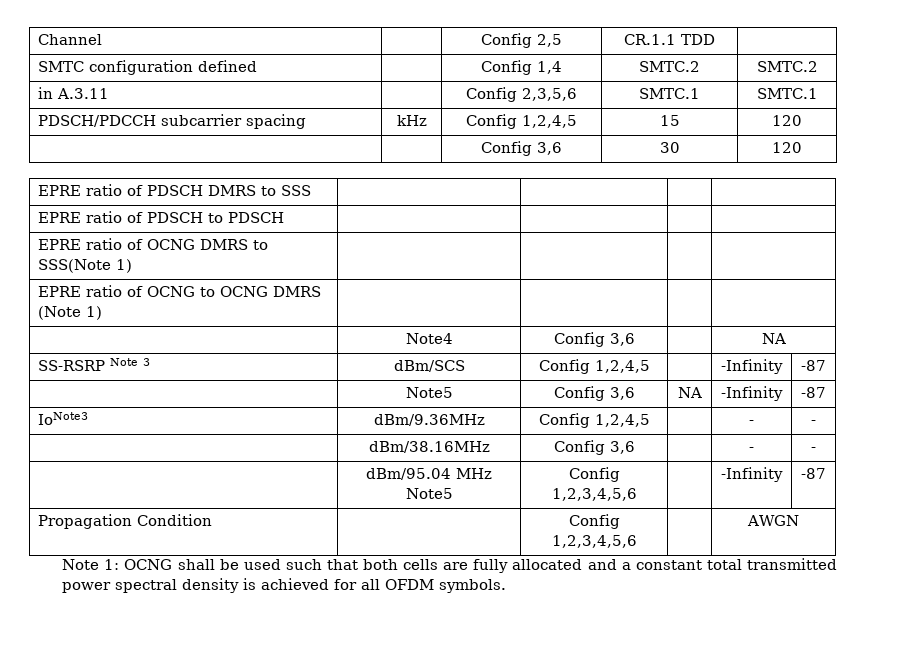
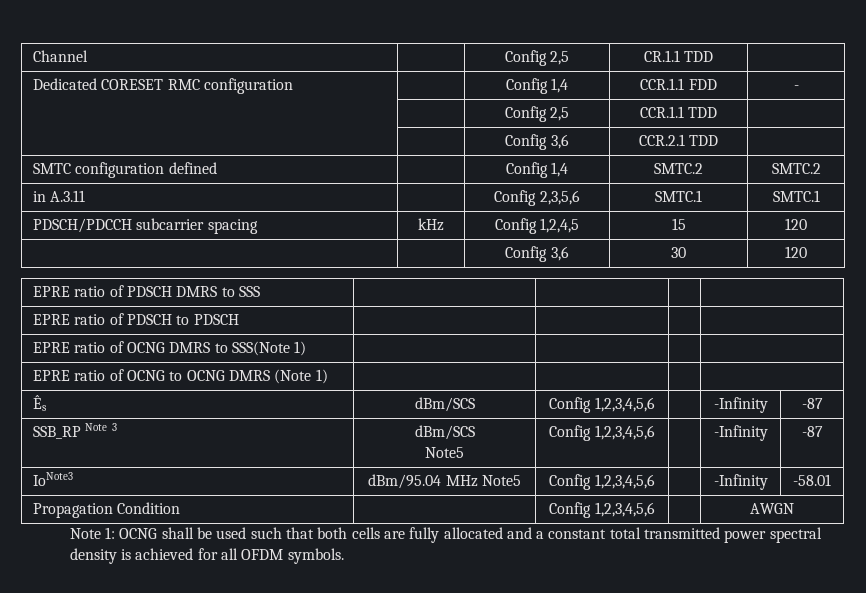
+ Dedicated CORESET RMC configuration | | Config 1,4 | CCR.1.1 FDD | -
+ | | Config 2,5 | CCR.1.1 TDD |
+ | | Config 3,6 | CCR.2.1 TDD |
- | Note4 | Config 3,6 | | NA
- SS-RSRP Note 3 | dBm/SCS | Config 1,2,4,5 | | -Infinity | -87
- | Note5 | Config 3,6 | NA | -Infinity | -87
+ Ês | dBm/SCS | Config 1,2,3,4,5,6 | | -Infinity | -87
+ SSB_RP Note 3 | dBm/SCS
+ Note5 | Config 1,2,3,4,5,6 | | -Infinity | -87
- IoNote3 | dBm/9.36MHz | Config 1,2,4,5 | | - | -
- | dBm/38.16MHz | Config 3,6 | | - | -
- | dBm/95.04 MHz Note5 | Config 1,2,3,4,5,6 | | -Infinity | -87
+ IoNote3 | dBm/95.04 MHz Note5 | Config 1,2,3,4,5,6 | | -Infinity | -58.01

